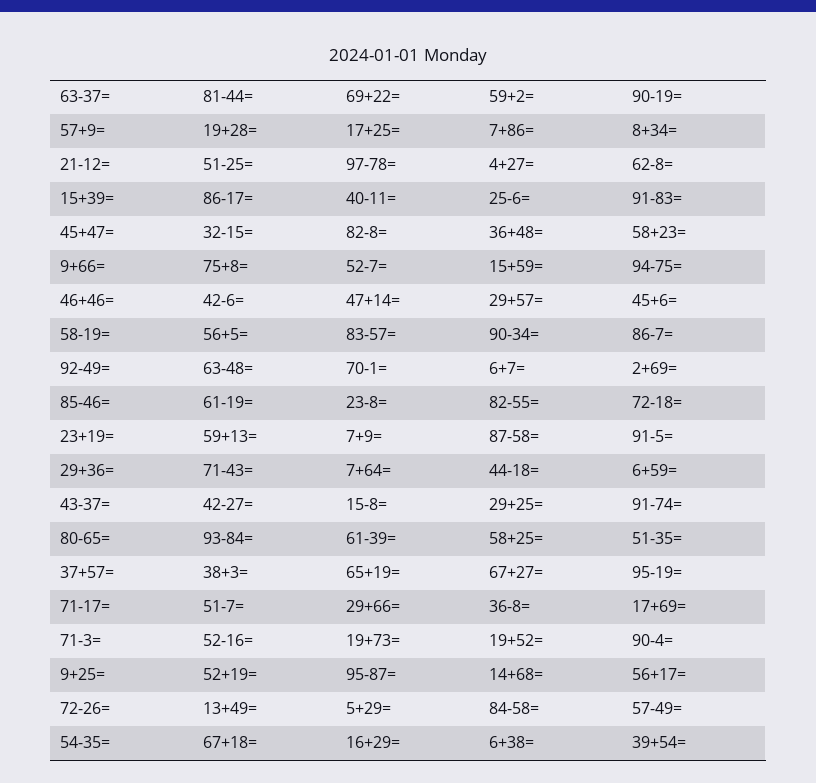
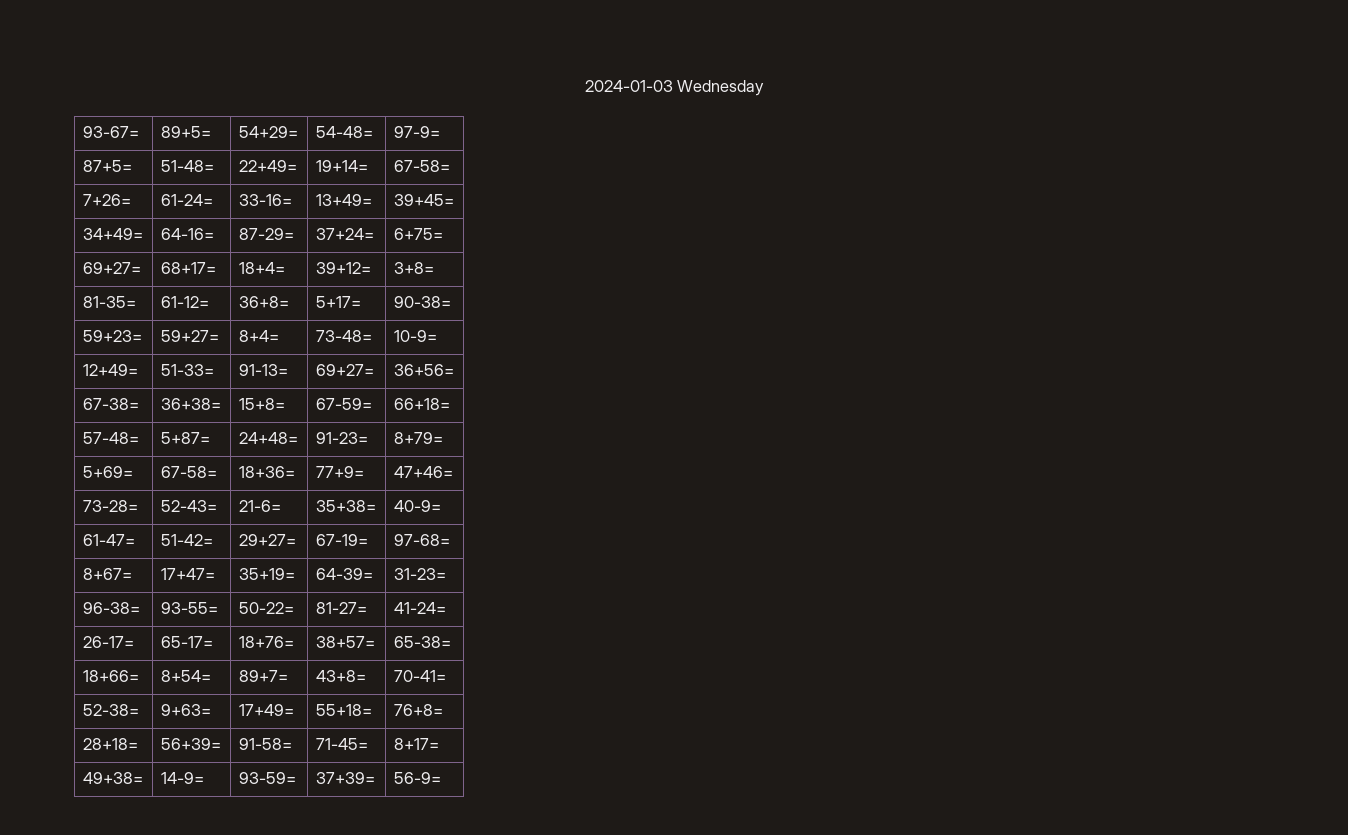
- 2024-01-01 Monday
- 63-37= | 81-44= | 69+22= | 59+2= | 90-19=
- 57+9= | 19+28= | 17+25= | 7+86= | 8+34=
- 21-12= | 51-25= | 97-78= | 4+27= | 62-8=
- 15+39= | 86-17= | 40-11= | 25-6= | 91-83=
- 45+47= | 32-15= | 82-8= | 36+48= | 58+23=
- 9+66= | 75+8= | 52-7= | 15+59= | 94-75=
- 46+46= | 42-6= | 47+14= | 29+57= | 45+6=
- 58-19= | 56+5= | 83-57= | 90-34= | 86-7=
- 92-49= | 63-48= | 70-1= | 6+7= | 2+69=
- 85-46= | 61-19= | 23-8= | 82-55= | 72-18=
- 23+19= | 59+13= | 7+9= | 87-58= | 91-5=
- 29+36= | 71-43= | 7+64= | 44-18= | 6+59=
- 43-37= | 42-27= | 15-8= | 29+25= | 91-74=
- 80-65= | 93-84= | 61-39= | 58+25= | 51-35=
- 37+57= | 38+3= | 65+19= | 67+27= | 95-19=
- 71-17= | 51-7= | 29+66= | 36-8= | 17+69=
- 71-3= | 52-16= | 19+73= | 19+52= | 90-4=
- 9+25= | 52+19= | 95-87= | 14+68= | 56+17=
- 72-26= | 13+49= | 5+29= | 84-58= | 57-49=
- 54-35= | 67+18= | 16+29= | 6+38= | 39+54=
+ 2024-01-03 Wednesday
+ 93-67= | 89+5= | 54+29= | 54-48= | 97-9=
+ 87+5= | 51-48= | 22+49= | 19+14= | 67-58=
+ 7+26= | 61-24= | 33-16= | 13+49= | 39+45=
+ 34+49= | 64-16= | 87-29= | 37+24= | 6+75=
+ 69+27= | 68+17= | 18+4= | 39+12= | 3+8=
+ 81-35= | 61-12= | 36+8= | 5+17= | 90-38=
+ 59+23= | 59+27= | 8+4= | 73-48= | 10-9=
+ 12+49= | 51-33= | 91-13= | 69+27= | 36+56=
+ 67-38= | 36+38= | 15+8= | 67-59= | 66+18=
+ 57-48= | 5+87= | 24+48= | 91-23= | 8+79=
+ 5+69= | 67-58= | 18+36= | 77+9= | 47+46=
+ 73-28= | 52-43= | 21-6= | 35+38= | 40-9=
+ 61-47= | 51-42= | 29+27= | 67-19= | 97-68=
+ 8+67= | 17+47= | 35+19= | 64-39= | 31-23=
+ 96-38= | 93-55= | 50-22= | 81-27= | 41-24=
+ 26-17= | 65-17= | 18+76= | 38+57= | 65-38=
+ 18+66= | 8+54= | 89+7= | 43+8= | 70-41=
+ 52-38= | 9+63= | 17+49= | 55+18= | 76+8=
+ 28+18= | 56+39= | 91-58= | 71-45= | 8+17=
+ 49+38= | 14-9= | 93-59= | 37+39= | 56-9=

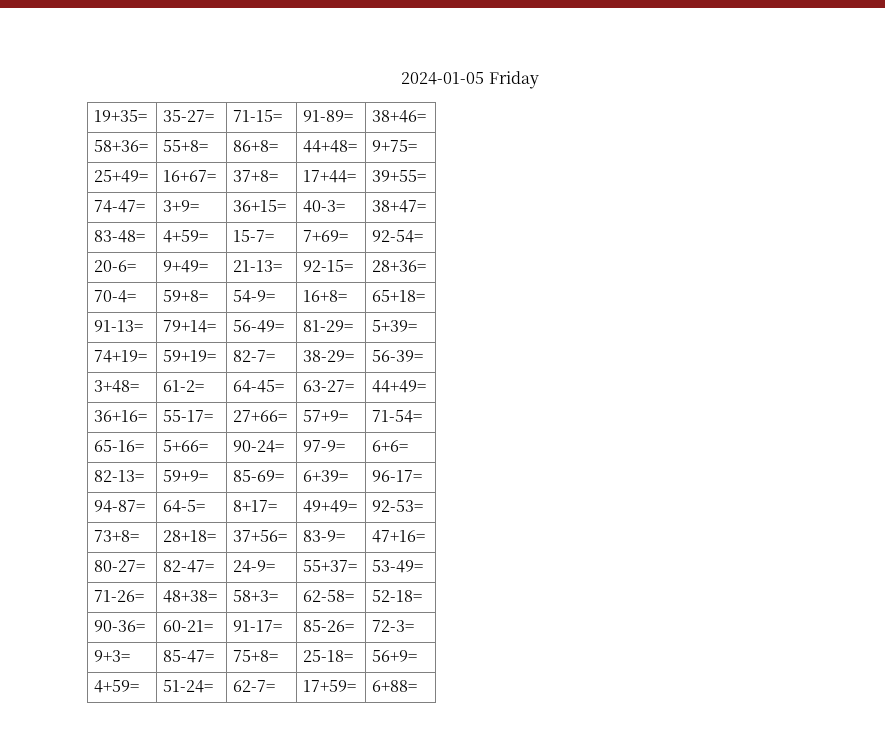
- 2024-01-03 Wednesday
- 93-67= | 89+5= | 54+29= | 54-48= | 97-9=
- 87+5= | 51-48= | 22+49= | 19+14= | 67-58=
- 7+26= | 61-24= | 33-16= | 13+49= | 39+45=
- 34+49= | 64-16= | 87-29= | 37+24= | 6+75=
- 69+27= | 68+17= | 18+4= | 39+12= | 3+8=
- 81-35= | 61-12= | 36+8= | 5+17= | 90-38=
- 59+23= | 59+27= | 8+4= | 73-48= | 10-9=
- 12+49= | 51-33= | 91-13= | 69+27= | 36+56=
- 67-38= | 36+38= | 15+8= | 67-59= | 66+18=
- 57-48= | 5+87= | 24+48= | 91-23= | 8+79=
- 5+69= | 67-58= | 18+36= | 77+9= | 47+46=
- 73-28= | 52-43= | 21-6= | 35+38= | 40-9=
- 61-47= | 51-42= | 29+27= | 67-19= | 97-68=
- 8+67= | 17+47= | 35+19= | 64-39= | 31-23=
- 96-38= | 93-55= | 50-22= | 81-27= | 41-24=
- 26-17= | 65-17= | 18+76= | 38+57= | 65-38=
- 18+66= | 8+54= | 89+7= | 43+8= | 70-41=
- 52-38= | 9+63= | 17+49= | 55+18= | 76+8=
- 28+18= | 56+39= | 91-58= | 71-45= | 8+17=
- 49+38= | 14-9= | 93-59= | 37+39= | 56-9=
+ 2024-01-05 Friday
+ 19+35= | 35-27= | 71-15= | 91-89= | 38+46=
+ 58+36= | 55+8= | 86+8= | 44+48= | 9+75=
+ 25+49= | 16+67= | 37+8= | 17+44= | 39+55=
+ 74-47= | 3+9= | 36+15= | 40-3= | 38+47=
+ 83-48= | 4+59= | 15-7= | 7+69= | 92-54=
+ 20-6= | 9+49= | 21-13= | 92-15= | 28+36=
+ 70-4= | 59+8= | 54-9= | 16+8= | 65+18=
+ 91-13= | 79+14= | 56-49= | 81-29= | 5+39=
+ 74+19= | 59+19= | 82-7= | 38-29= | 56-39=
+ 3+48= | 61-2= | 64-45= | 63-27= | 44+49=
+ 36+16= | 55-17= | 27+66= | 57+9= | 71-54=
+ 65-16= | 5+66= | 90-24= | 97-9= | 6+6=
+ 82-13= | 59+9= | 85-69= | 6+39= | 96-17=
+ 94-87= | 64-5= | 8+17= | 49+49= | 92-53=
+ 73+8= | 28+18= | 37+56= | 83-9= | 47+16=
+ 80-27= | 82-47= | 24-9= | 55+37= | 53-49=
+ 71-26= | 48+38= | 58+3= | 62-58= | 52-18=
+ 90-36= | 60-21= | 91-17= | 85-26= | 72-3=
+ 9+3= | 85-47= | 75+8= | 25-18= | 56+9=
+ 4+59= | 51-24= | 62-7= | 17+59= | 6+88=

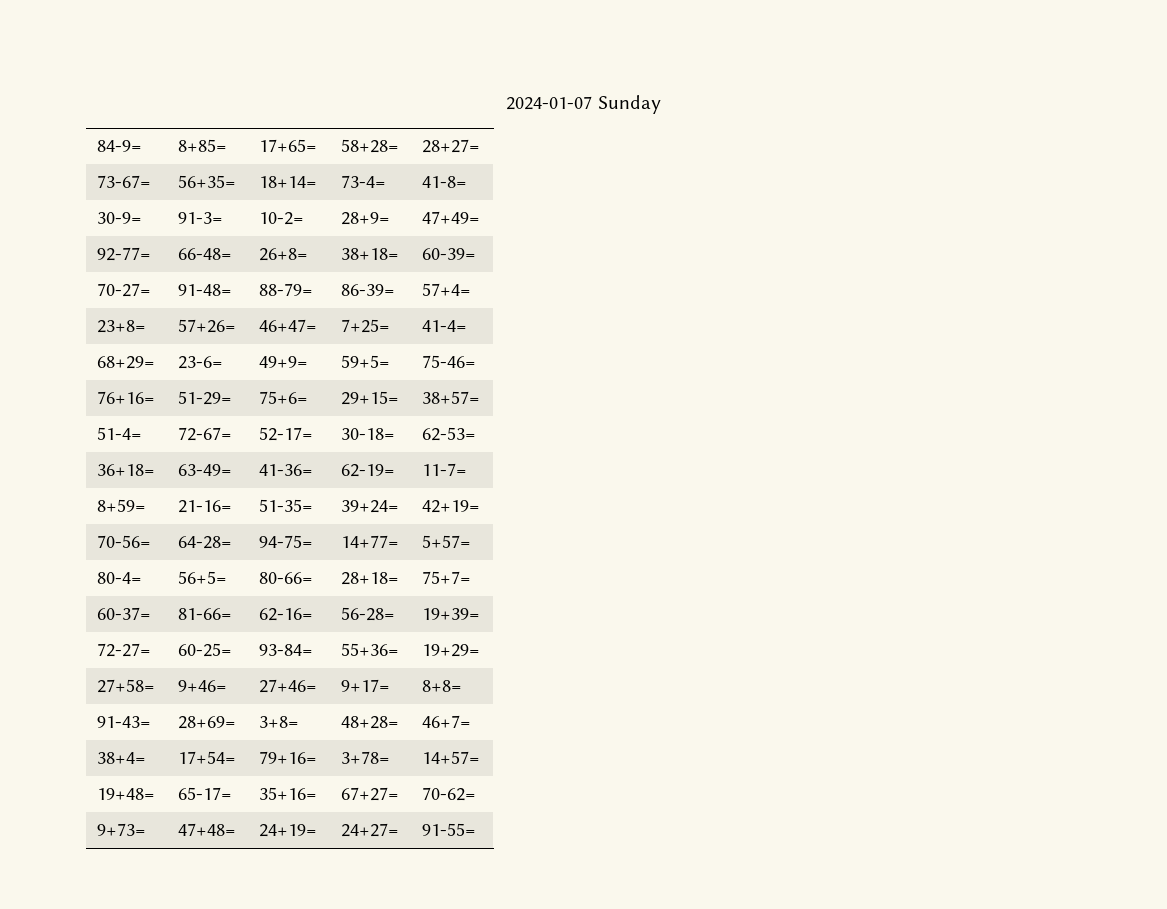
- 2024-01-05 Friday
- 19+35= | 35-27= | 71-15= | 91-89= | 38+46=
- 58+36= | 55+8= | 86+8= | 44+48= | 9+75=
- 25+49= | 16+67= | 37+8= | 17+44= | 39+55=
- 74-47= | 3+9= | 36+15= | 40-3= | 38+47=
- 83-48= | 4+59= | 15-7= | 7+69= | 92-54=
- 20-6= | 9+49= | 21-13= | 92-15= | 28+36=
- 70-4= | 59+8= | 54-9= | 16+8= | 65+18=
- 91-13= | 79+14= | 56-49= | 81-29= | 5+39=
- 74+19= | 59+19= | 82-7= | 38-29= | 56-39=
- 3+48= | 61-2= | 64-45= | 63-27= | 44+49=
- 36+16= | 55-17= | 27+66= | 57+9= | 71-54=
- 65-16= | 5+66= | 90-24= | 97-9= | 6+6=
- 82-13= | 59+9= | 85-69= | 6+39= | 96-17=
- 94-87= | 64-5= | 8+17= | 49+49= | 92-53=
- 73+8= | 28+18= | 37+56= | 83-9= | 47+16=
- 80-27= | 82-47= | 24-9= | 55+37= | 53-49=
- 71-26= | 48+38= | 58+3= | 62-58= | 52-18=
- 90-36= | 60-21= | 91-17= | 85-26= | 72-3=
- 9+3= | 85-47= | 75+8= | 25-18= | 56+9=
- 4+59= | 51-24= | 62-7= | 17+59= | 6+88=
+ 2024-01-07 Sunday
+ 84-9= | 8+85= | 17+65= | 58+28= | 28+27=
+ 73-67= | 56+35= | 18+14= | 73-4= | 41-8=
+ 30-9= | 91-3= | 10-2= | 28+9= | 47+49=
+ 92-77= | 66-48= | 26+8= | 38+18= | 60-39=
+ 70-27= | 91-48= | 88-79= | 86-39= | 57+4=
+ 23+8= | 57+26= | 46+47= | 7+25= | 41-4=
+ 68+29= | 23-6= | 49+9= | 59+5= | 75-46=
+ 76+16= | 51-29= | 75+6= | 29+15= | 38+57=
+ 51-4= | 72-67= | 52-17= | 30-18= | 62-53=
+ 36+18= | 63-49= | 41-36= | 62-19= | 11-7=
+ 8+59= | 21-16= | 51-35= | 39+24= | 42+19=
+ 70-56= | 64-28= | 94-75= | 14+77= | 5+57=
+ 80-4= | 56+5= | 80-66= | 28+18= | 75+7=
+ 60-37= | 81-66= | 62-16= | 56-28= | 19+39=
+ 72-27= | 60-25= | 93-84= | 55+36= | 19+29=
+ 27+58= | 9+46= | 27+46= | 9+17= | 8+8=
+ 91-43= | 28+69= | 3+8= | 48+28= | 46+7=
+ 38+4= | 17+54= | 79+16= | 3+78= | 14+57=
+ 19+48= | 65-17= | 35+16= | 67+27= | 70-62=
+ 9+73= | 47+48= | 24+19= | 24+27= | 91-55=

